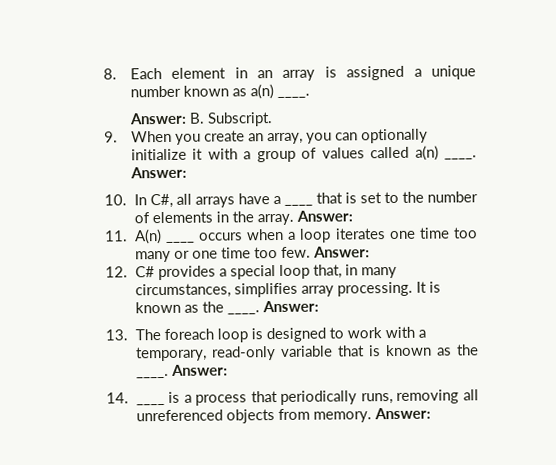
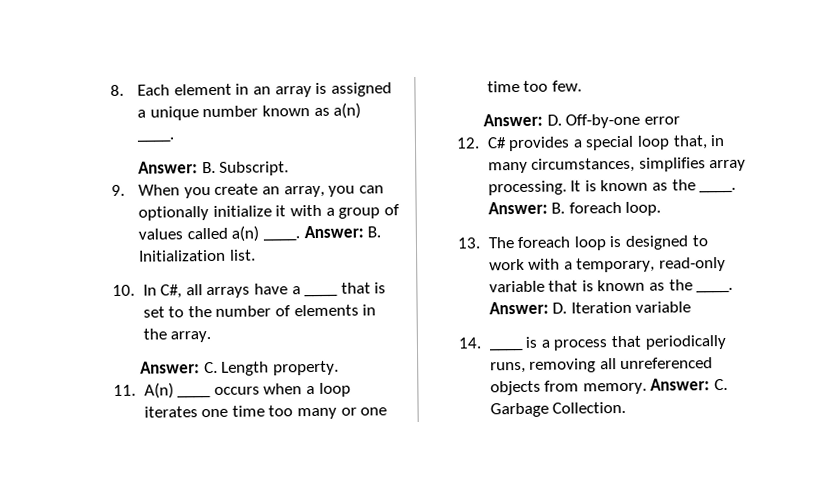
- 9. When you create an array, you can optionally initialize it with a group of values called a(n) ____. Answer:
+ 9. When you create an array, you can optionally initialize it with a group of values called a(n) ____. Answer: B. Initialization list.
- 10. In C#, all arrays have a ____ that is set to the number of elements in the array. Answer:
+ 10. In C#, all arrays have a ____ that is set to the number of elements in the array.
+ Answer: C. Length property.
- 11. A(n) ____ occurs when a loop iterates one time too many or one time too few. Answer:
+ 11. A(n) ____ occurs when a loop iterates one time too many or one time too few.
+ Answer: D. Off-by-one error
- It is known as the ____. Answer:
+ It is known as the ____. Answer: B. foreach loop.
- 13. The foreach loop is designed to work with a temporary, read-only variable that is known as the ____. Answer:
+ 13. The foreach loop is designed to work with a temporary, read-only variable that is known as the ____. Answer: D. Iteration variable
- 14. ____ is a process that periodically runs, removing all unreferenced objects from memory. Answer:
+ 14. ____ is a process that periodically runs, removing all unreferenced objects from memory. Answer: C. Garbage Collection.

